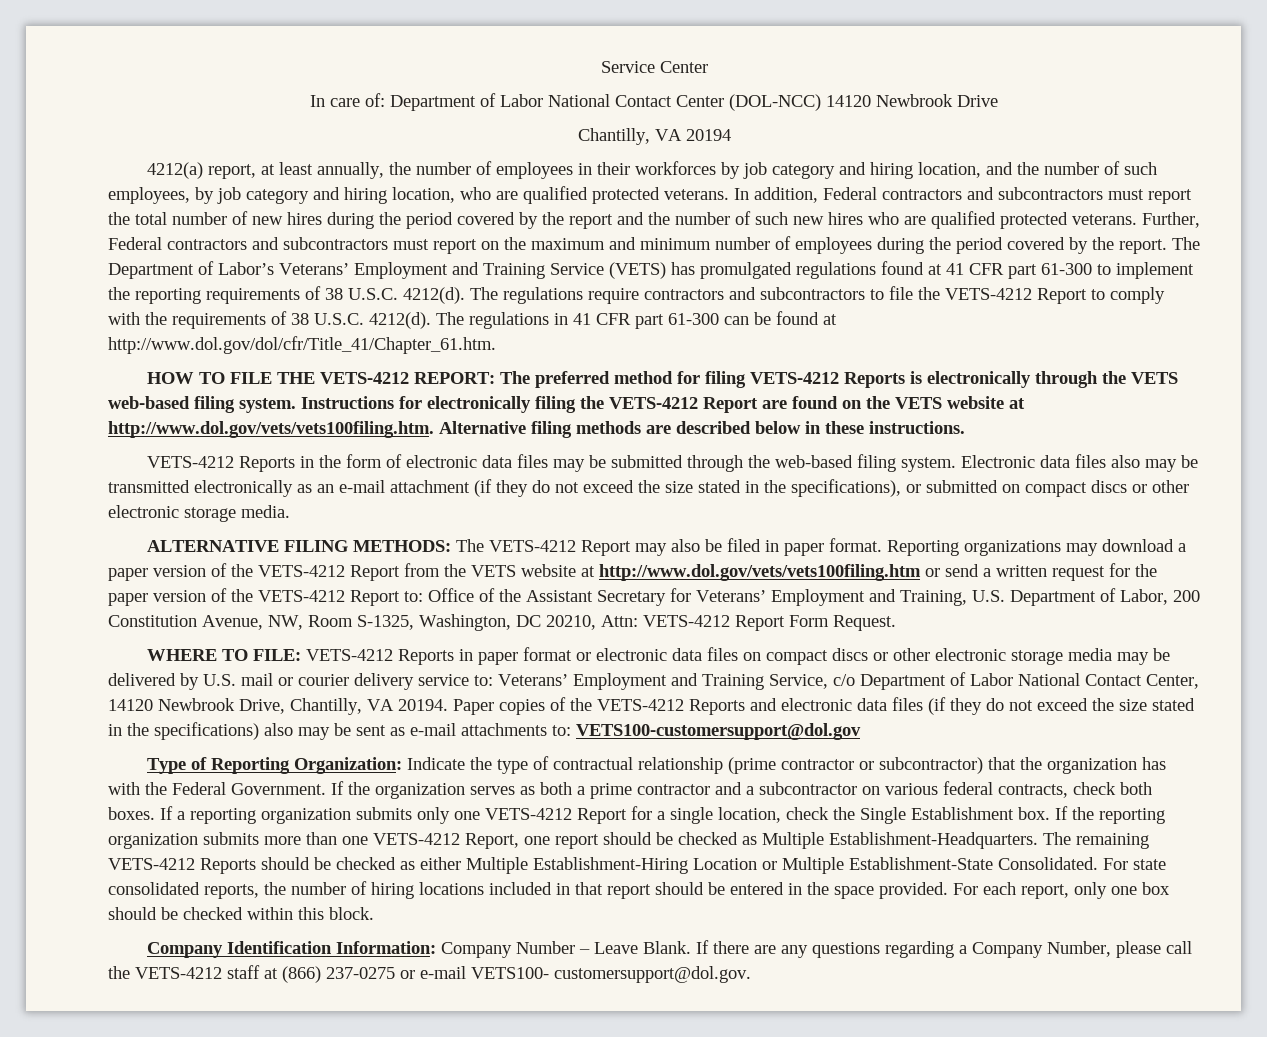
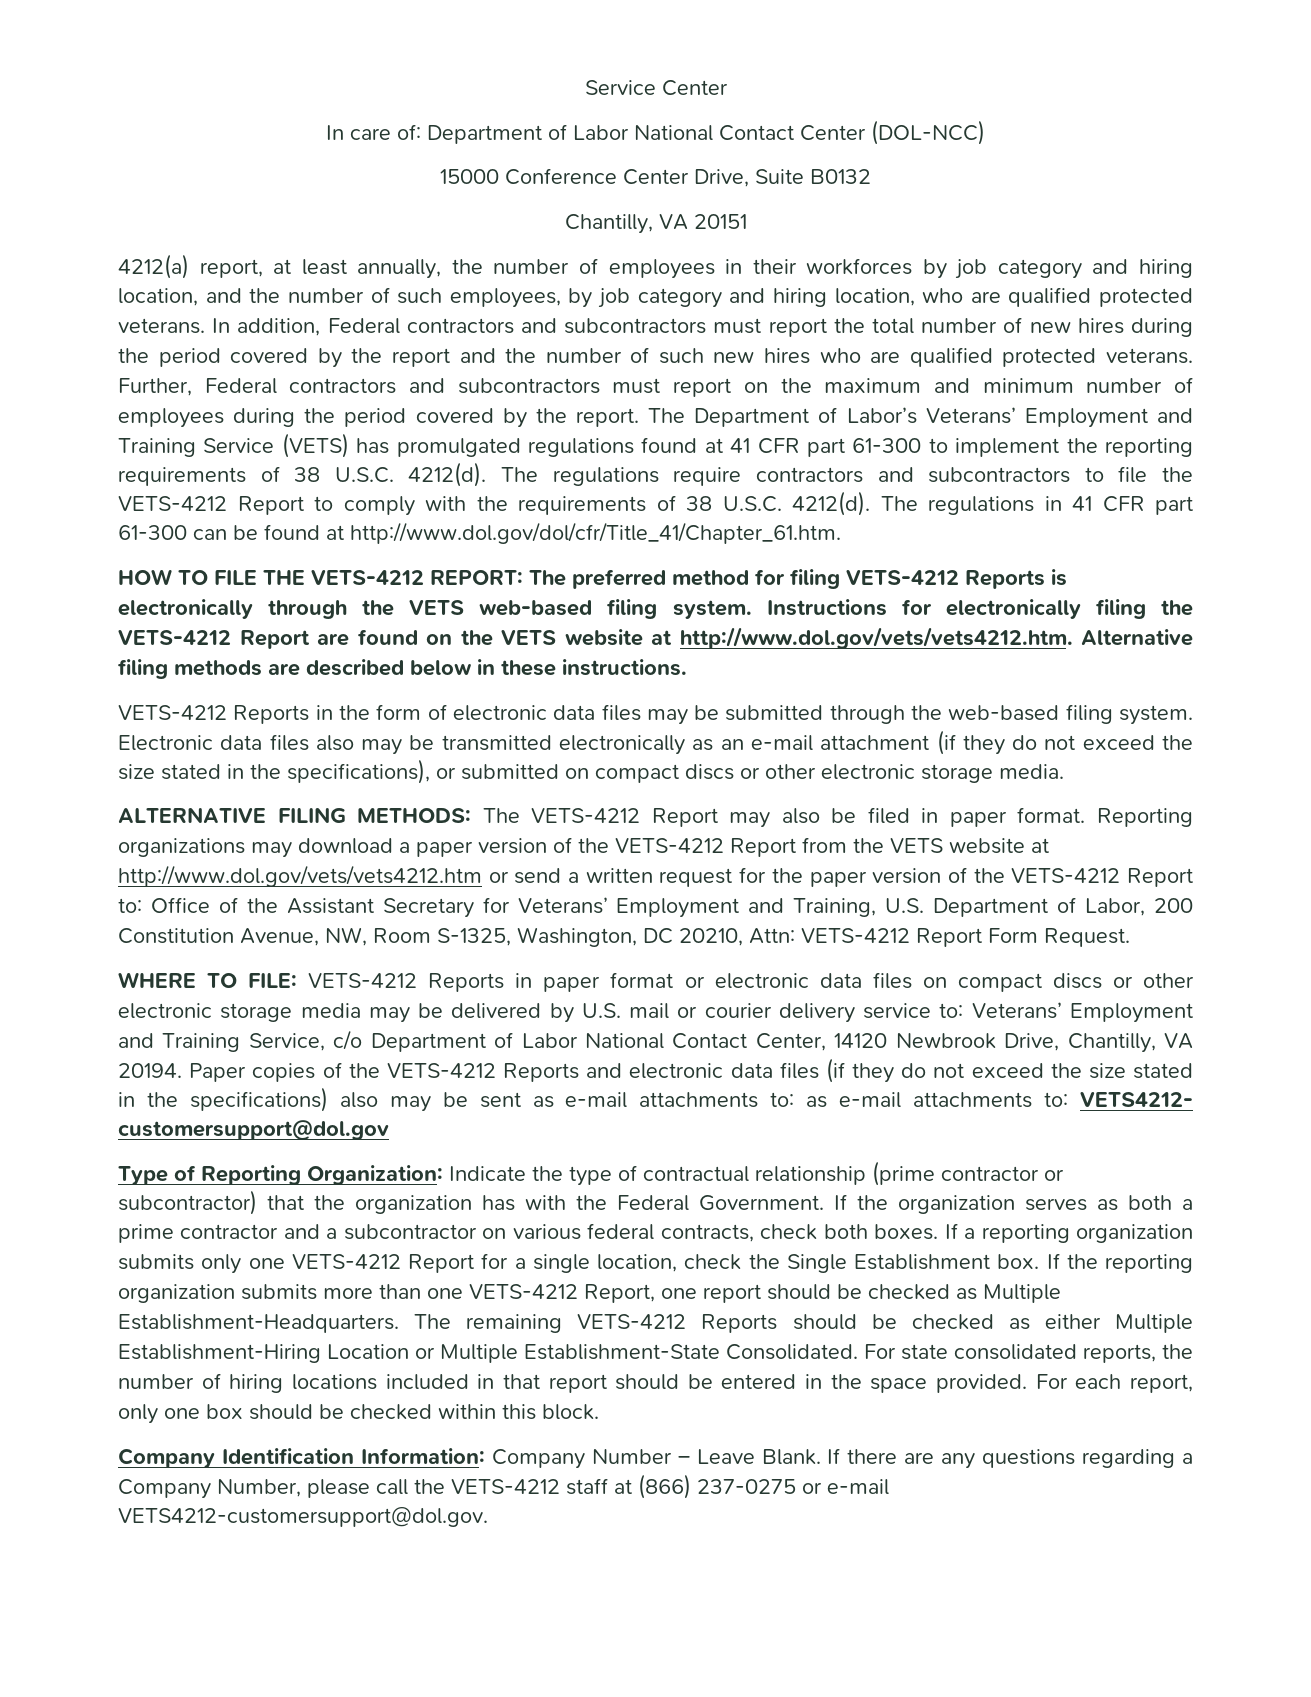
- In care of: Department of Labor National Contact Center (DOL-NCC) 14120 Newbrook Drive
- Chantilly, VA 20194
+ In care of: Department of Labor National Contact Center (DOL-NCC)
+ 15000 Conference Center Drive, Suite B0132
+ Chantilly, VA 20151
- Instructions for electronically filing the VETS-4212 Report are found on the VETS website at http://www.dol.gov/vets/vets100filing.htm. Alternative filing methods are described below in these instructions.
+ Instructions for electronically filing the VETS-4212 Report are found on the VETS website at http://www.dol.gov/vets/vets4212.htm. Alternative filing methods are described below in these instructions.
- Reporting organizations may download a paper version of the VETS-4212 Report from the VETS website at http://www.dol.gov/vets/vets100filing.htm or send a written request for the paper version of the VETS-4212 Report to: Office of the Assistant Secretary for Veterans’ Employment and Training, U.S. Department of Labor, 200 Constitution Avenue, NW, Room S-1325, Washington, DC 20210, Attn: VETS-4212 Report Form Request.
+ Reporting organizations may download a paper version of the VETS-4212 Report from the VETS website at http://www.dol.gov/vets/vets4212.htm or send a written request for the paper version of the VETS-4212 Report to: Office of the Assistant Secretary for Veterans’ Employment and Training, U.S. Department of Labor, 200 Constitution Avenue, NW, Room S-1325, Washington, DC 20210, Attn: VETS-4212 Report Form Request.
- Paper copies of the VETS-4212 Reports and electronic data files (if they do not exceed the size stated in the specifications) also may be sent as e-mail attachments to: VETS100-customersupport@dol.gov
+ Paper copies of the VETS-4212 Reports and electronic data files (if they do not exceed the size stated in the specifications) also may be sent as e-mail attachments to: as e-mail attachments to: VETS4212- customersupport@dol.gov
- If there are any questions regarding a Company Number, please call the VETS-4212 staff at (866) 237-0275 or e-mail VETS100- customersupport@dol.gov.
+ If there are any questions regarding a Company Number, please call the VETS-4212 staff at (866) 237-0275 or e-mail VETS4212-customersupport@dol.gov.

